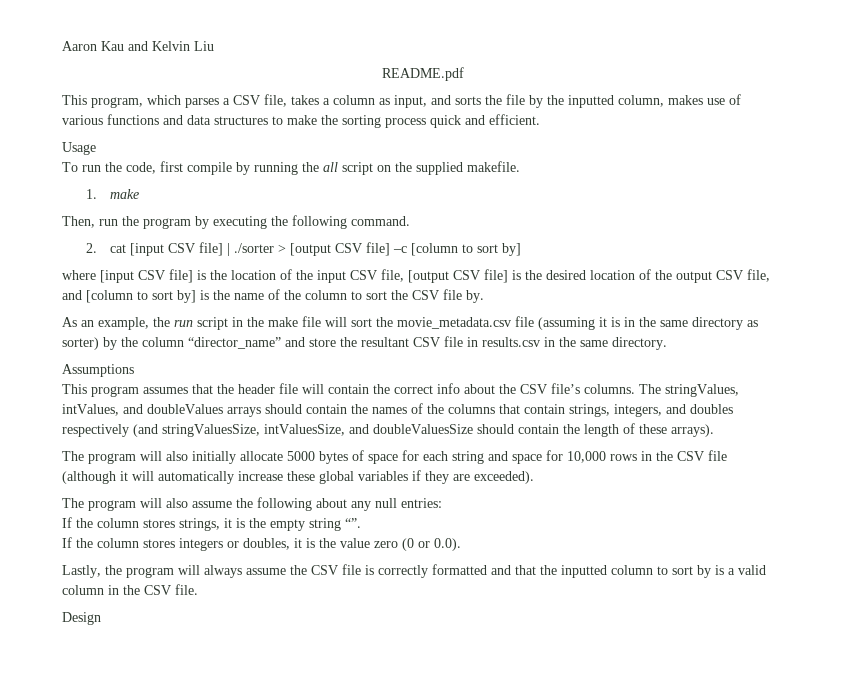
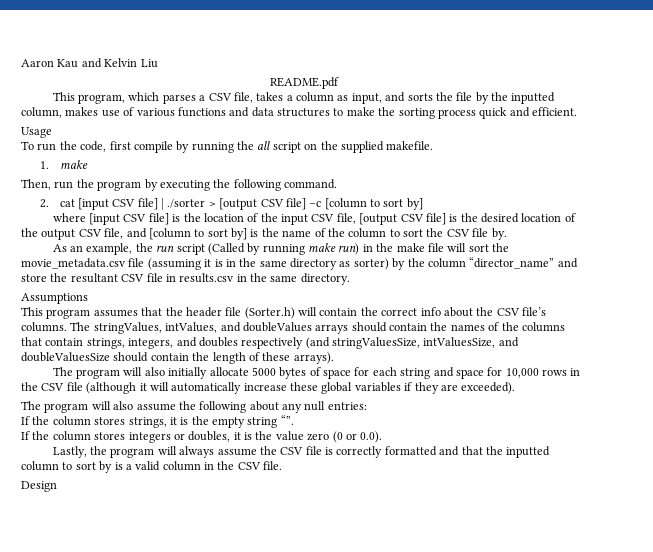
- As an example, the run script in the make file will sort the movie_metadata.csv file (assuming it is in the same directory as sorter) by the column “director_name” and store the resultant CSV file in results.csv in the same directory.
+ As an example, the run script (Called by running make run) in the make file will sort the movie_metadata.csv file (assuming it is in the same directory as sorter) by the column “director_name” and store the resultant CSV file in results.csv in the same directory.
- This program assumes that the header file will contain the correct info about the CSV file’s columns.
+ This program assumes that the header file (Sorter.h) will contain the correct info about the CSV file’s columns.

